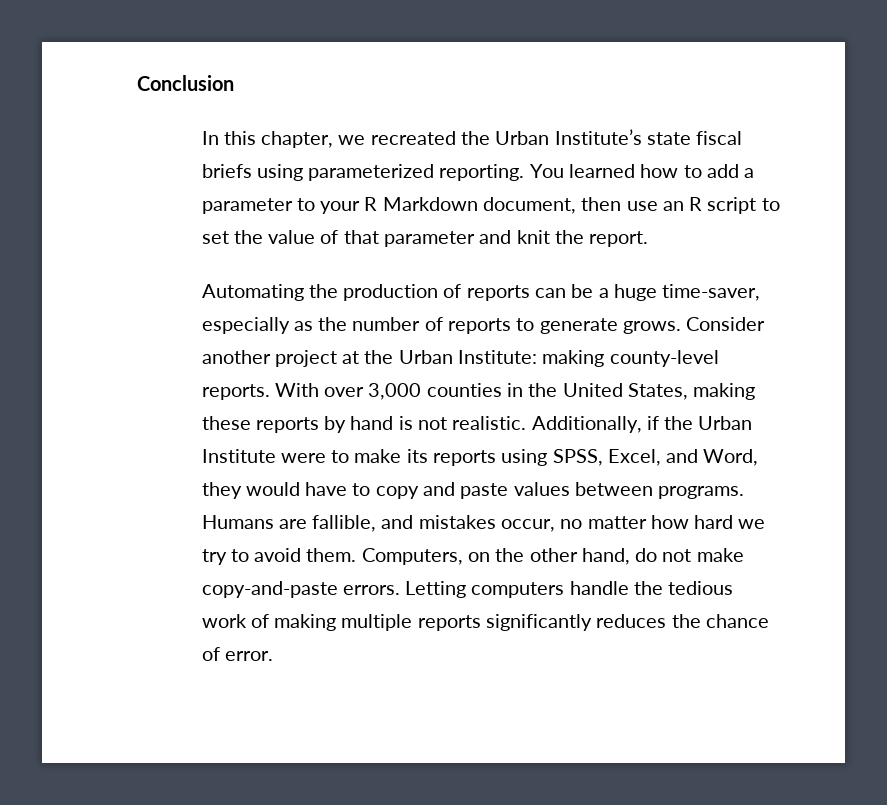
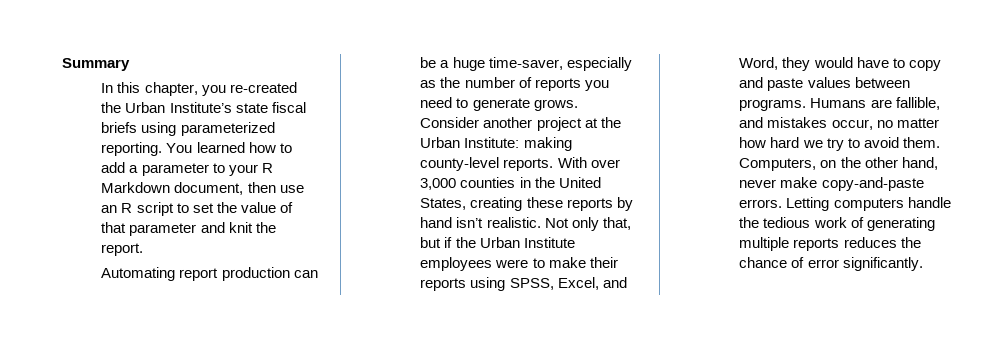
- Conclusion
+ Summary
- In this chapter, we recreated the Urban Institute’s state fiscal briefs using parameterized reporting.
+ In this chapter, you re-created the Urban Institute’s state fiscal briefs using parameterized reporting.
- Automating the production of reports can be a huge time-saver, especially as the number of reports to generate grows.
+ Automating report production can be a huge time-saver, especially as the number of reports you need to generate grows.
- With over 3,000 counties in the United States, making these reports by hand is not realistic. Additionally, if the Urban Institute were to make its reports using SPSS, Excel, and Word, they would have to copy and paste values between programs.
+ With over 3,000 counties in the United States, creating these reports by hand isn’t realistic. Not only that, but if the Urban Institute employees were to make their reports using SPSS, Excel, and Word, they would have to copy and paste values between programs.
- Computers, on the other hand, do not make copy-and-paste errors.
+ Computers, on the other hand, never make copy-and-paste errors.
- Letting computers handle the tedious work of making multiple reports significantly reduces the chance of error.
+ Letting computers handle the tedious work of generating multiple reports reduces the chance of error significantly.

